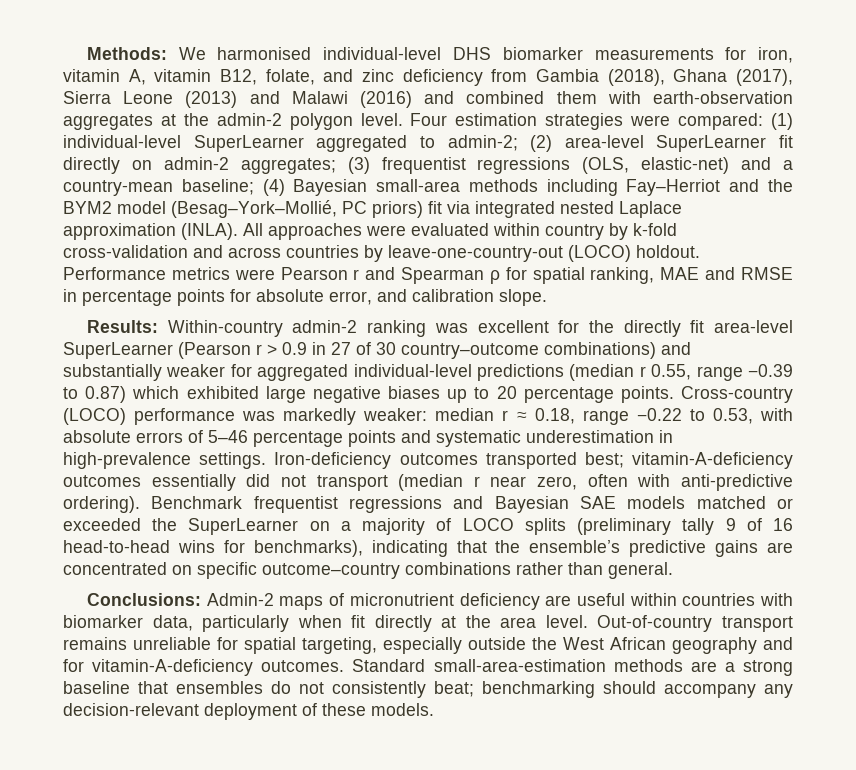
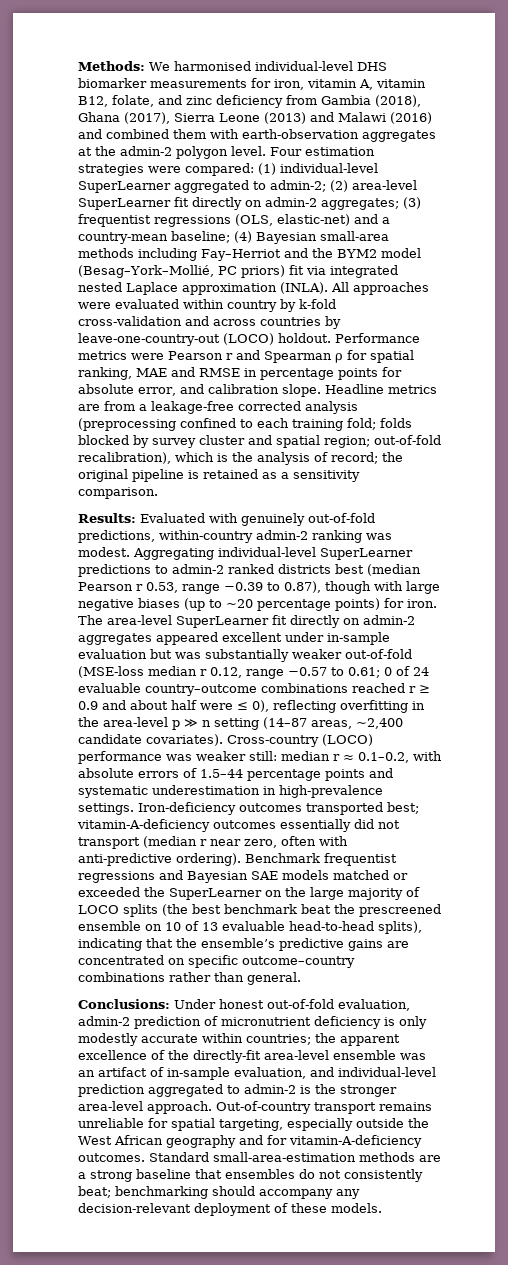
- Performance metrics were Pearson r and Spearman ρ for spatial ranking, MAE and RMSE in percentage points for absolute error, and calibration slope.
- Results: Within-country admin-2 ranking was excellent for the directly fit area-level SuperLearner (Pearson r > 0.9 in 27 of 30 country–outcome combinations) and substantially weaker for aggregated individual-level predictions (median r 0.55, range −0.39 to 0.87) which exhibited large negative biases up to 20 percentage points.
+ Performance metrics were Pearson r and Spearman ρ for spatial ranking, MAE and RMSE in percentage points for absolute error, and calibration slope. Headline metrics are from a leakage-free corrected analysis (preprocessing confined to each training fold; folds blocked by survey cluster and spatial region; out-of-fold recalibration), which is the analysis of record; the original pipeline is retained as a sensitivity comparison.
+ Results: Evaluated with genuinely out-of-fold predictions, within-country admin-2 ranking was modest. Aggregating individual-level SuperLearner predictions to admin-2 ranked districts best (median Pearson r 0.53, range −0.39 to 0.87), though with large negative biases (up to ~20 percentage points) for iron. The area-level SuperLearner fit directly on admin-2 aggregates appeared excellent under in-sample evaluation but was substantially weaker out-of-fold (MSE-loss median r 0.12, range −0.57 to 0.61; 0 of 24 evaluable country–outcome combinations reached r ≥ 0.9 and about half were ≤ 0), reflecting overfitting in the area-level p ≫ n setting (14–87 areas, ~2,400 candidate covariates).
- Cross-country (LOCO) performance was markedly weaker: median r ≈ 0.18, range −0.22 to 0.53, with absolute errors of 5–46 percentage points and systematic underestimation in high-prevalence settings.
+ Cross-country (LOCO) performance was weaker still: median r ≈ 0.1–0.2, with absolute errors of 1.5–44 percentage points and systematic underestimation in high-prevalence settings.
- Benchmark frequentist regressions and Bayesian SAE models matched or exceeded the SuperLearner on a majority of LOCO splits (preliminary tally 9 of 16 head-to-head wins for benchmarks), indicating that the ensemble’s predictive gains are concentrated on specific outcome–country combinations rather than general.
+ Benchmark frequentist regressions and Bayesian SAE models matched or exceeded the SuperLearner on the large majority of LOCO splits (the best benchmark beat the prescreened ensemble on 10 of 13 evaluable head-to-head splits), indicating that the ensemble’s predictive gains are concentrated on specific outcome–country combinations rather than general.
- Conclusions: Admin-2 maps of micronutrient deficiency are useful within countries with biomarker data, particularly when fit directly at the area level.
+ Conclusions: Under honest out-of-fold evaluation, admin-2 prediction of micronutrient deficiency is only modestly accurate within countries; the apparent excellence of the directly-fit area-level ensemble was an artifact of in-sample evaluation, and individual-level prediction aggregated to admin-2 is the stronger area-level approach.

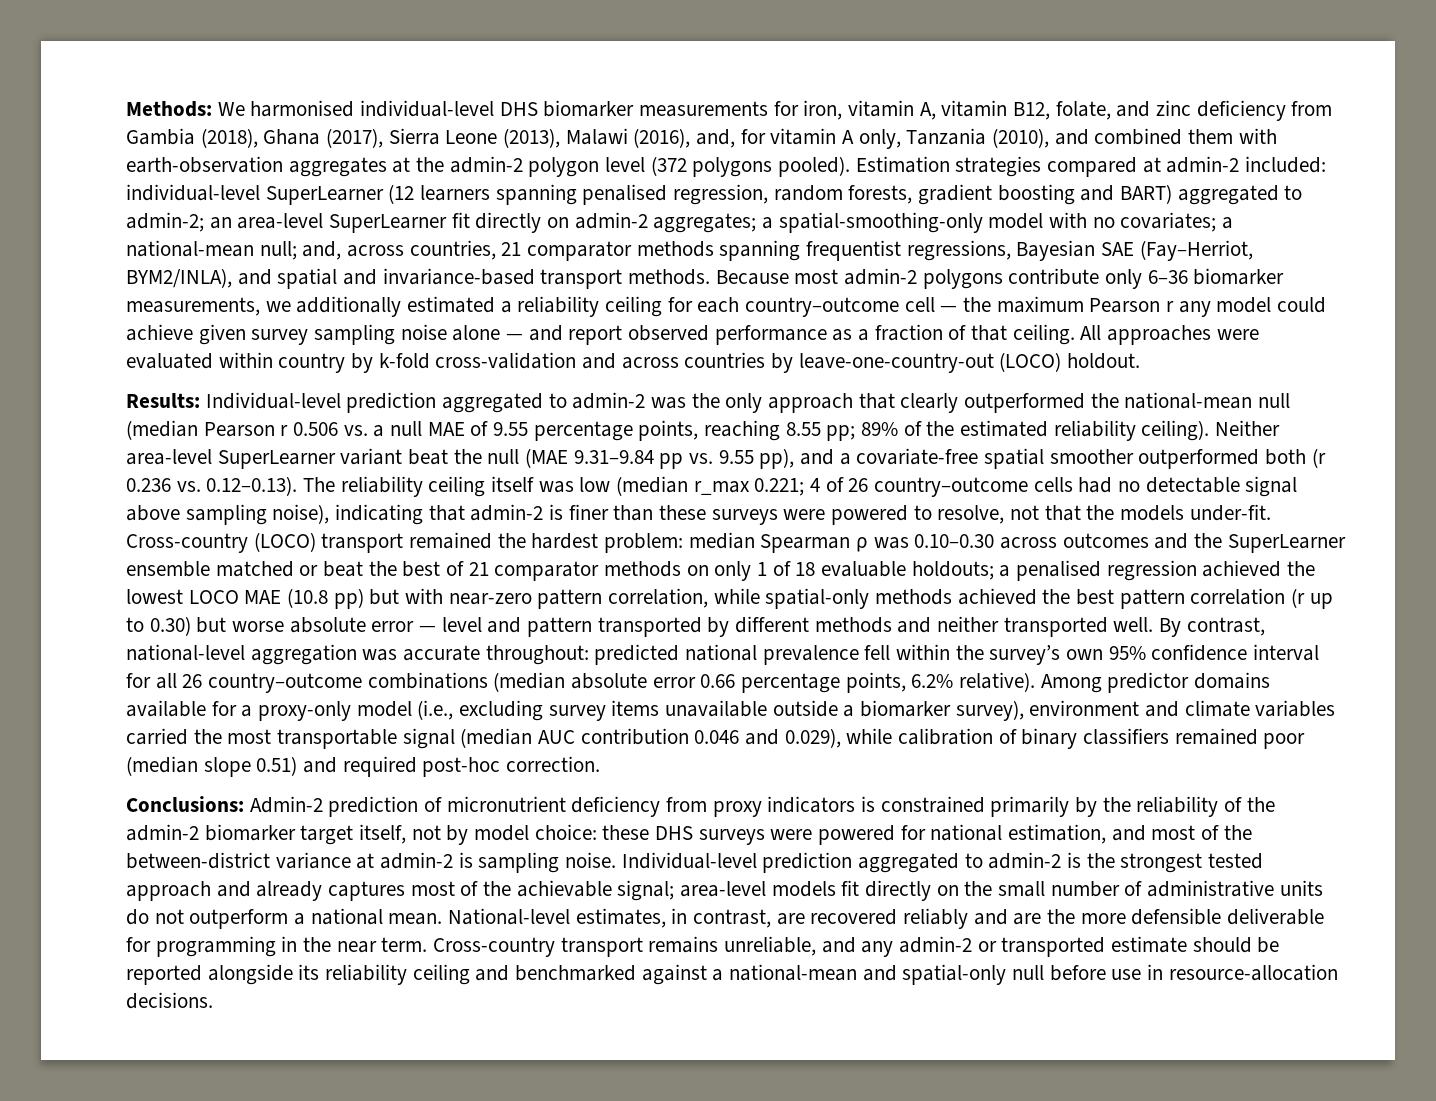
- Methods: We harmonised individual-level DHS biomarker measurements for iron, vitamin A, vitamin B12, folate, and zinc deficiency from Gambia (2018), Ghana (2017), Sierra Leone (2013) and Malawi (2016) and combined them with earth-observation aggregates at the admin-2 polygon level. Four estimation strategies were compared: (1) individual-level SuperLearner aggregated to admin-2; (2) area-level SuperLearner fit directly on admin-2 aggregates; (3) frequentist regressions (OLS, elastic-net) and a country-mean baseline; (4) Bayesian small-area methods including Fay–Herriot and the BYM2 model (Besag–York–Mollié, PC priors) fit via integrated nested Laplace approximation (INLA).
+ Methods: We harmonised individual-level DHS biomarker measurements for iron, vitamin A, vitamin B12, folate, and zinc deficiency from Gambia (2018), Ghana (2017), Sierra Leone (2013), Malawi (2016), and, for vitamin A only, Tanzania (2010), and combined them with earth-observation aggregates at the admin-2 polygon level (372 polygons pooled). Estimation strategies compared at admin-2 included: individual-level SuperLearner (12 learners spanning penalised regression, random forests, gradient boosting and BART) aggregated to admin-2; an area-level SuperLearner fit directly on admin-2 aggregates; a spatial-smoothing-only model with no covariates; a national-mean null; and, across countries, 21 comparator methods spanning frequentist regressions, Bayesian SAE (Fay–Herriot, BYM2/INLA), and spatial and invariance-based transport methods. Because most admin-2 polygons contribute only 6–36 biomarker measurements, we additionally estimated a reliability ceiling for each country–outcome cell — the maximum Pearson r any model could achieve given survey sampling noise alone — and report observed performance as a fraction of that ceiling.
- All approaches were evaluated within country by k-fold cross-validation and across countries by leave-one-country-out (LOCO) holdout. Performance metrics were Pearson r and Spearman ρ for spatial ranking, MAE and RMSE in percentage points for absolute error, and calibration slope. Headline metrics are from a leakage-free corrected analysis (preprocessing confined to each training fold; folds blocked by survey cluster and spatial region; out-of-fold recalibration), which is the analysis of record; the original pipeline is retained as a sensitivity comparison.
- Results: Evaluated with genuinely out-of-fold predictions, within-country admin-2 ranking was modest. Aggregating individual-level SuperLearner predictions to admin-2 ranked districts best (median Pearson r 0.53, range −0.39 to 0.87), though with large negative biases (up to ~20 percentage points) for iron. The area-level SuperLearner fit directly on admin-2 aggregates appeared excellent under in-sample evaluation but was substantially weaker out-of-fold (MSE-loss median r 0.12, range −0.57 to 0.61; 0 of 24 evaluable country–outcome combinations reached r ≥ 0.9 and about half were ≤ 0), reflecting overfitting in the area-level p ≫ n setting (14–87 areas, ~2,400 candidate covariates). Cross-country (LOCO) performance was weaker still: median r ≈ 0.1–0.2, with absolute errors of 1.5–44 percentage points and systematic underestimation in high-prevalence settings. Iron-deficiency outcomes transported best; vitamin-A-deficiency outcomes essentially did not transport (median r near zero, often with anti-predictive ordering). Benchmark frequentist regressions and Bayesian SAE models matched or exceeded the SuperLearner on the large majority of LOCO splits (the best benchmark beat the prescreened ensemble on 10 of 13 evaluable head-to-head splits), indicating that the ensemble’s predictive gains are concentrated on specific outcome–country combinations rather than general.
- Conclusions: Under honest out-of-fold evaluation, admin-2 prediction of micronutrient deficiency is only modestly accurate within countries; the apparent excellence of the directly-fit area-level ensemble was an artifact of in-sample evaluation, and individual-level prediction aggregated to admin-2 is the stronger area-level approach. Out-of-country transport remains unreliable for spatial targeting, especially outside the West African geography and for vitamin-A-deficiency outcomes. Standard small-area-estimation methods are a strong baseline that ensembles do not consistently beat; benchmarking should accompany any decision-relevant deployment of these models.
+ All approaches were evaluated within country by k-fold cross-validation and across countries by leave-one-country-out (LOCO) holdout.
+ Results: Individual-level prediction aggregated to admin-2 was the only approach that clearly outperformed the national-mean null (median Pearson r 0.506 vs. a null MAE of 9.55 percentage points, reaching 8.55 pp; 89% of the estimated reliability ceiling). Neither area-level SuperLearner variant beat the null (MAE 9.31–9.84 pp vs. 9.55 pp), and a covariate-free spatial smoother outperformed both (r 0.236 vs. 0.12–0.13). The reliability ceiling itself was low (median r_max 0.221; 4 of 26 country–outcome cells had no detectable signal above sampling noise), indicating that admin-2 is finer than these surveys were powered to resolve, not that the models under-fit. Cross-country (LOCO) transport remained the hardest problem: median Spearman ρ was 0.10–0.30 across outcomes and the SuperLearner ensemble matched or beat the best of 21 comparator methods on only 1 of 18 evaluable holdouts; a penalised regression achieved the lowest LOCO MAE (10.8 pp) but with near-zero pattern correlation, while spatial-only methods achieved the best pattern correlation (r up to 0.30) but worse absolute error — level and pattern transported by different methods and neither transported well. By contrast, national-level aggregation was accurate throughout: predicted national prevalence fell within the survey’s own 95% confidence interval for all 26 country–outcome combinations (median absolute error 0.66 percentage points, 6.2% relative). Among predictor domains available for a proxy-only model (i.e., excluding survey items unavailable outside a biomarker survey), environment and climate variables carried the most transportable signal (median AUC contribution 0.046 and 0.029), while calibration of binary classifiers remained poor (median slope 0.51) and required post-hoc correction.
+ Conclusions: Admin-2 prediction of micronutrient deficiency from proxy indicators is constrained primarily by the reliability of the admin-2 biomarker target itself, not by model choice: these DHS surveys were powered for national estimation, and most of the between-district variance at admin-2 is sampling noise. Individual-level prediction aggregated to admin-2 is the strongest tested approach and already captures most of the achievable signal; area-level models fit directly on the small number of administrative units do not outperform a national mean. National-level estimates, in contrast, are recovered reliably and are the more defensible deliverable for programming in the near term. Cross-country transport remains unreliable, and any admin-2 or transported estimate should be reported alongside its reliability ceiling and benchmarked against a national-mean and spatial-only null before use in resource-allocation decisions.

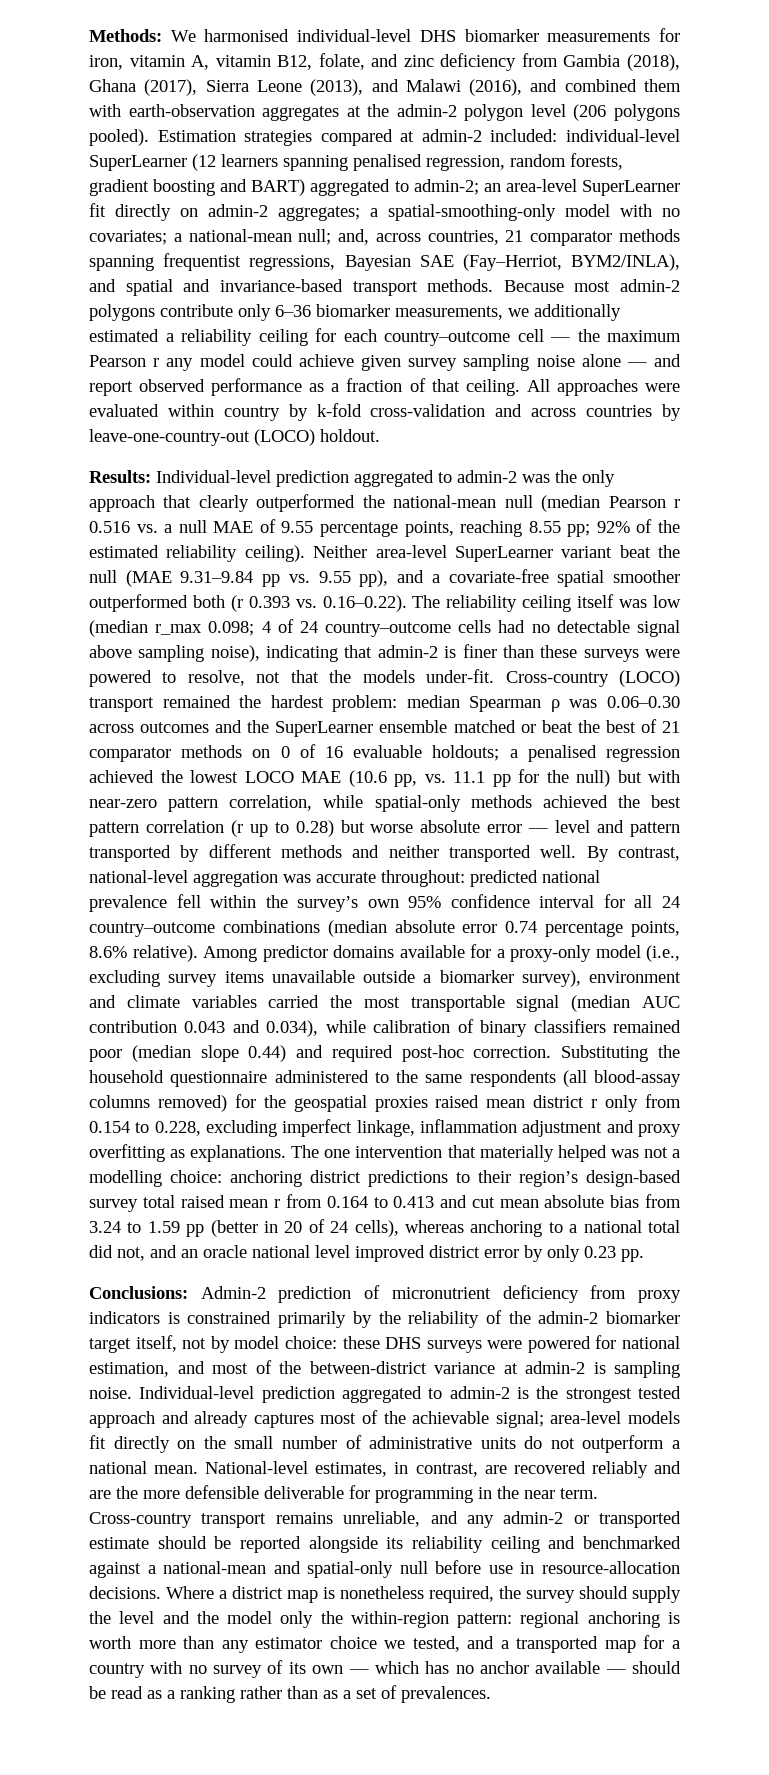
- Methods: We harmonised individual-level DHS biomarker measurements for iron, vitamin A, vitamin B12, folate, and zinc deficiency from Gambia (2018), Ghana (2017), Sierra Leone (2013), Malawi (2016), and, for vitamin A only, Tanzania (2010), and combined them with earth-observation aggregates at the admin-2 polygon level (372 polygons pooled).
+ Methods: We harmonised individual-level DHS biomarker measurements for iron, vitamin A, vitamin B12, folate, and zinc deficiency from Gambia (2018), Ghana (2017), Sierra Leone (2013), and Malawi (2016), and combined them with earth-observation aggregates at the admin-2 polygon level (206 polygons pooled).
- Results: Individual-level prediction aggregated to admin-2 was the only approach that clearly outperformed the national-mean null (median Pearson r 0.506 vs. a null MAE of 9.55 percentage points, reaching 8.55 pp; 89% of the estimated reliability ceiling).
+ Results: Individual-level prediction aggregated to admin-2 was the only approach that clearly outperformed the national-mean null (median Pearson r 0.516 vs. a null MAE of 9.55 percentage points, reaching 8.55 pp; 92% of the estimated reliability ceiling).
- Neither area-level SuperLearner variant beat the null (MAE 9.31–9.84 pp vs. 9.55 pp), and a covariate-free spatial smoother outperformed both (r 0.236 vs. 0.12–0.13). The reliability ceiling itself was low (median r_max 0.221; 4 of 26 country–outcome cells had no detectable signal above sampling noise), indicating that admin-2 is finer than these surveys were powered to resolve, not that the models under-fit.
+ Neither area-level SuperLearner variant beat the null (MAE 9.31–9.84 pp vs. 9.55 pp), and a covariate-free spatial smoother outperformed both (r 0.393 vs. 0.16–0.22). The reliability ceiling itself was low (median r_max 0.098; 4 of 24 country–outcome cells had no detectable signal above sampling noise), indicating that admin-2 is finer than these surveys were powered to resolve, not that the models under-fit.
- median Spearman ρ was 0.10–0.30 across outcomes and the SuperLearner ensemble matched or beat the best of 21 comparator methods on only 1 of 18 evaluable holdouts;
+ median Spearman ρ was 0.06–0.30 across outcomes and the SuperLearner ensemble matched or beat the best of 21 comparator methods on 0 of 16 evaluable holdouts;
- a penalised regression achieved the lowest LOCO MAE (10.8 pp) but with near-zero pattern correlation, while spatial-only methods achieved the best pattern correlation (r up to 0.30) but worse absolute error — level and pattern transported by different methods and neither transported well.
+ a penalised regression achieved the lowest LOCO MAE (10.6 pp, vs. 11.1 pp for the null) but with near-zero pattern correlation, while spatial-only methods achieved the best pattern correlation (r up to 0.28) but worse absolute error — level and pattern transported by different methods and neither transported well.
- By contrast, national-level aggregation was accurate throughout: predicted national prevalence fell within the survey’s own 95% confidence interval for all 26 country–outcome combinations (median absolute error 0.66 percentage points, 6.2% relative).
+ By contrast, national-level aggregation was accurate throughout: predicted national prevalence fell within the survey’s own 95% confidence interval for all 24 country–outcome combinations (median absolute error 0.74 percentage points, 8.6% relative).
- Among predictor domains available for a proxy-only model (i.e., excluding survey items unavailable outside a biomarker survey), environment and climate variables carried the most transportable signal (median AUC contribution 0.046 and 0.029), while calibration of binary classifiers remained poor (median slope 0.51) and required post-hoc correction.
+ Among predictor domains available for a proxy-only model (i.e., excluding survey items unavailable outside a biomarker survey), environment and climate variables carried the most transportable signal (median AUC contribution 0.043 and 0.034), while calibration of binary classifiers remained poor (median slope 0.44) and required post-hoc correction. Substituting the household questionnaire administered to the same respondents (all blood-assay columns removed) for the geospatial proxies raised mean district r only from 0.154 to 0.228, excluding imperfect linkage, inflammation adjustment and proxy overfitting as explanations. The one intervention that materially helped was not a modelling choice: anchoring district predictions to their region’s design-based survey total raised mean r from 0.164 to 0.413 and cut mean absolute bias from 3.24 to 1.59 pp (better in 20 of 24 cells), whereas anchoring to a national total did not, and an oracle national level improved district error by only 0.23 pp.
+ Where a district map is nonetheless required, the survey should supply the level and the model only the within-region pattern: regional anchoring is worth more than any estimator choice we tested, and a transported map for a country with no survey of its own — which has no anchor available — should be read as a ranking rather than as a set of prevalences.

